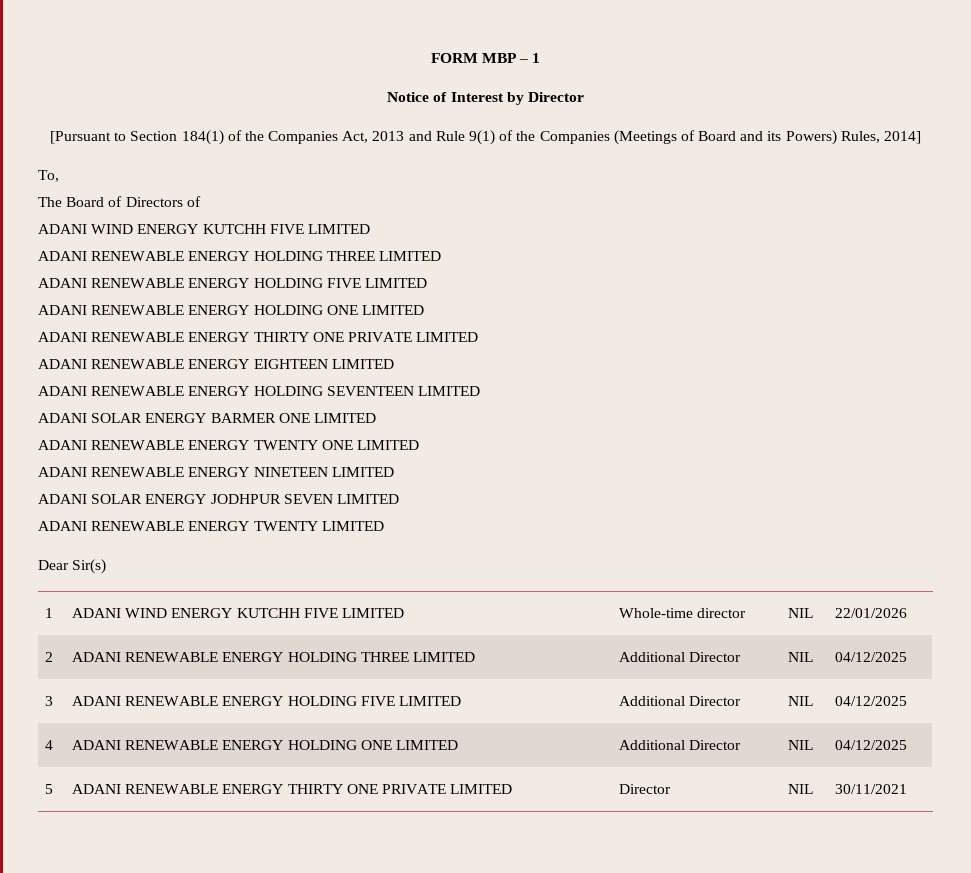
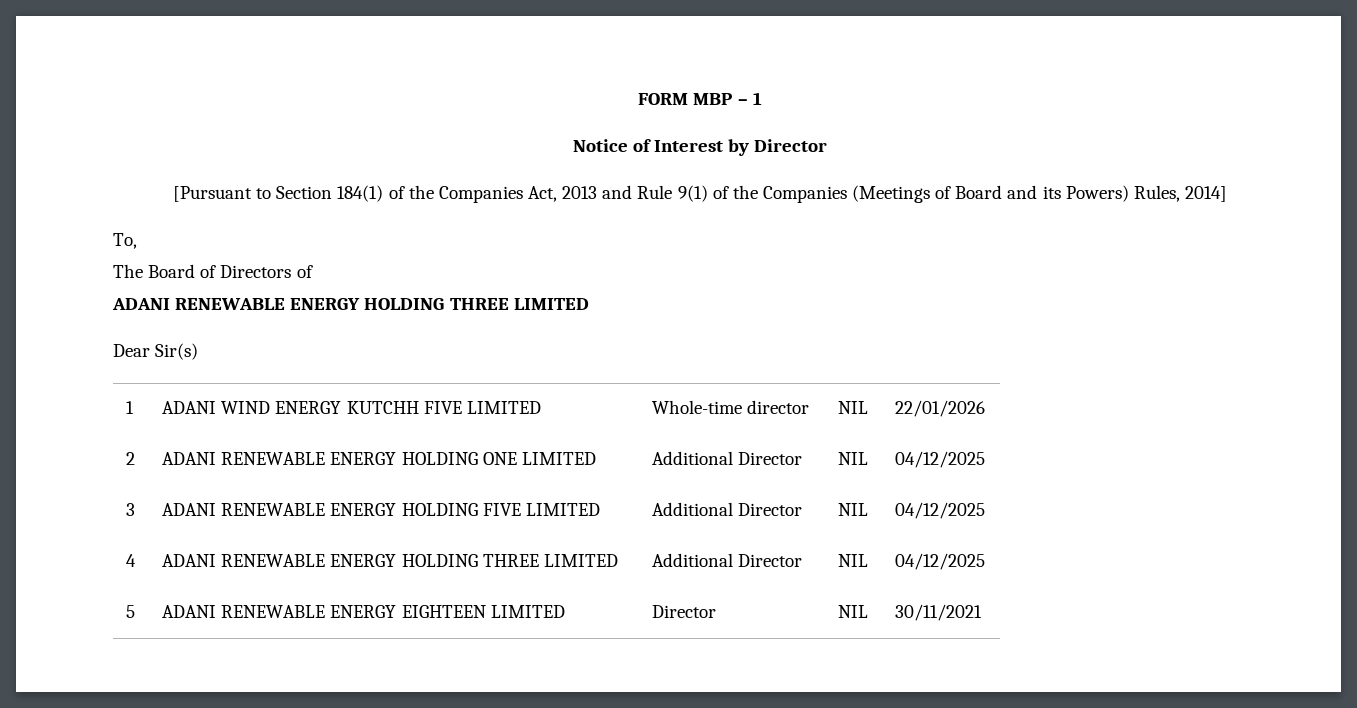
  The Board of Directors of
- ADANI WIND ENERGY KUTCHH FIVE LIMITED
  ADANI RENEWABLE ENERGY HOLDING THREE LIMITED
- ADANI RENEWABLE ENERGY HOLDING FIVE LIMITED
- ADANI RENEWABLE ENERGY HOLDING ONE LIMITED
- ADANI RENEWABLE ENERGY THIRTY ONE PRIVATE LIMITED
- ADANI RENEWABLE ENERGY EIGHTEEN LIMITED
- ADANI RENEWABLE ENERGY HOLDING SEVENTEEN LIMITED
- ADANI SOLAR ENERGY BARMER ONE LIMITED
- ADANI RENEWABLE ENERGY TWENTY ONE LIMITED
- ADANI RENEWABLE ENERGY NINETEEN LIMITED
- ADANI SOLAR ENERGY JODHPUR SEVEN LIMITED
- ADANI RENEWABLE ENERGY TWENTY LIMITED
- 2 | ADANI RENEWABLE ENERGY HOLDING THREE LIMITED | Additional Director | NIL | 04/12/2025
+ 2 | ADANI RENEWABLE ENERGY HOLDING ONE LIMITED | Additional Director | NIL | 04/12/2025
- 4 | ADANI RENEWABLE ENERGY HOLDING ONE LIMITED | Additional Director | NIL | 04/12/2025
+ 4 | ADANI RENEWABLE ENERGY HOLDING THREE LIMITED | Additional Director | NIL | 04/12/2025
- 5 | ADANI RENEWABLE ENERGY THIRTY ONE PRIVATE LIMITED | Director | NIL | 30/11/2021
+ 5 | ADANI RENEWABLE ENERGY EIGHTEEN LIMITED | Director | NIL | 30/11/2021

